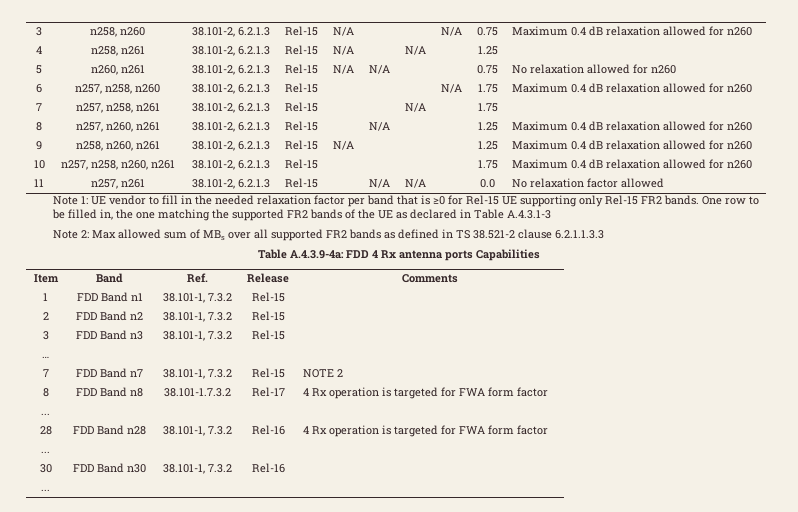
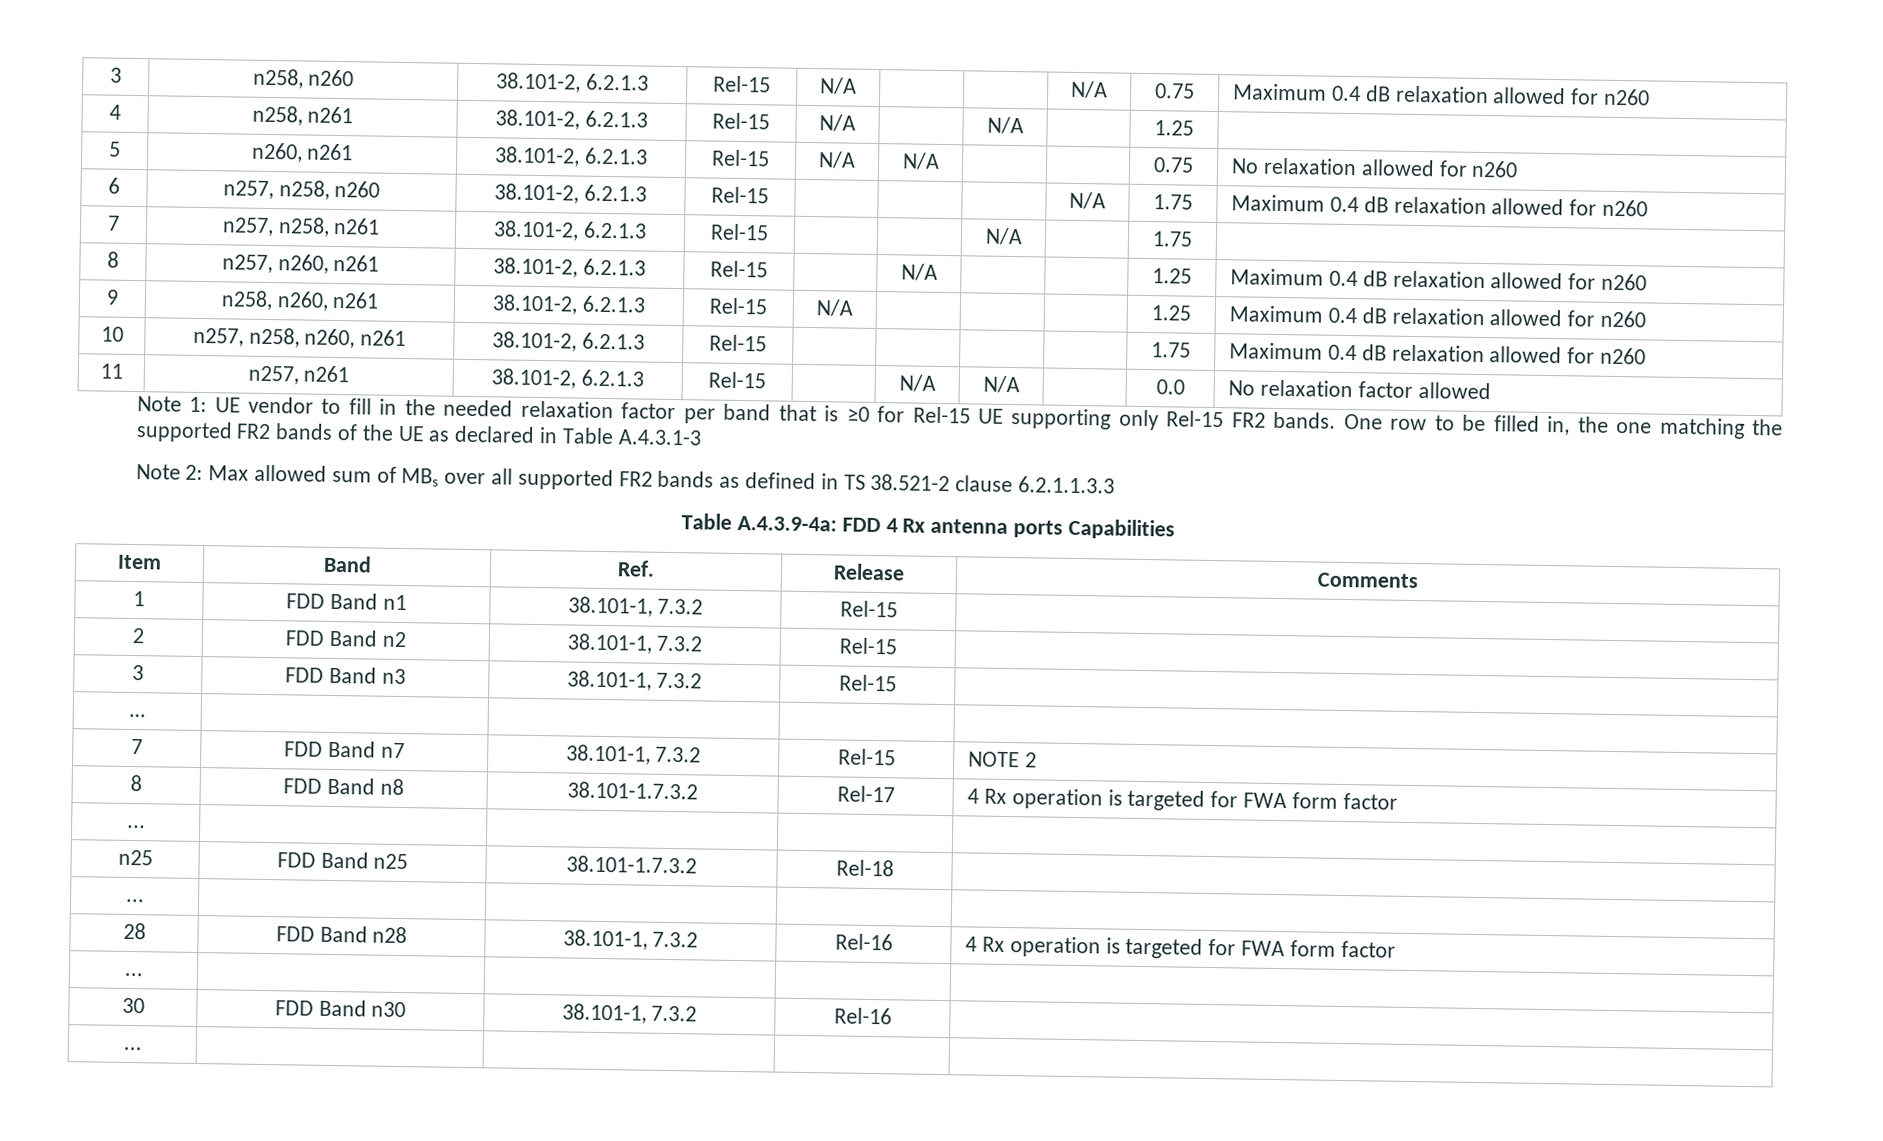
+ n25 | FDD Band n25 | 38.101-1.7.3.2 | Rel-18 |
+ ... | | | |

